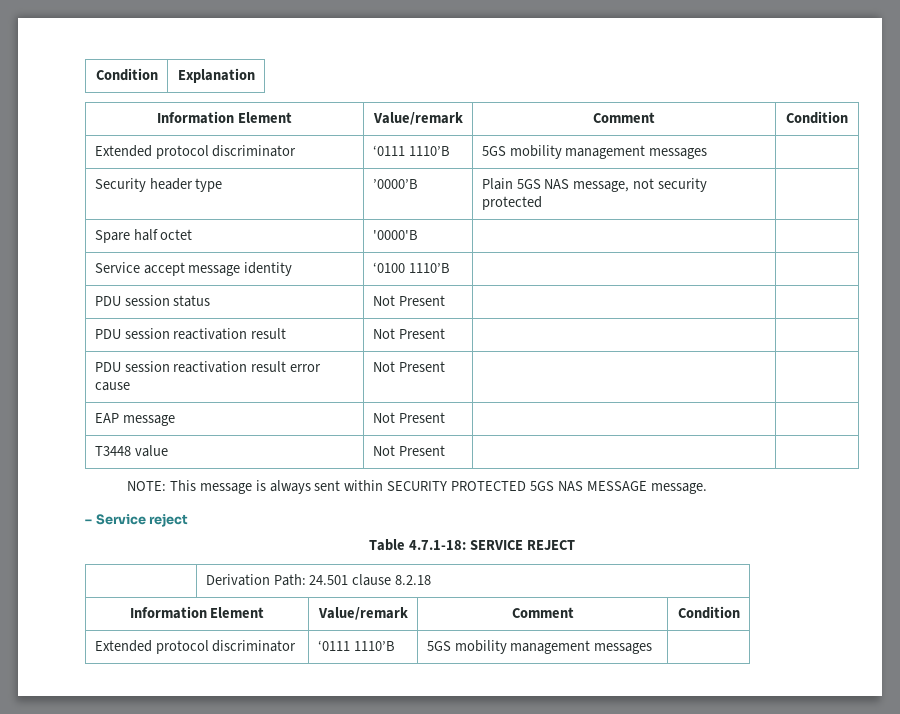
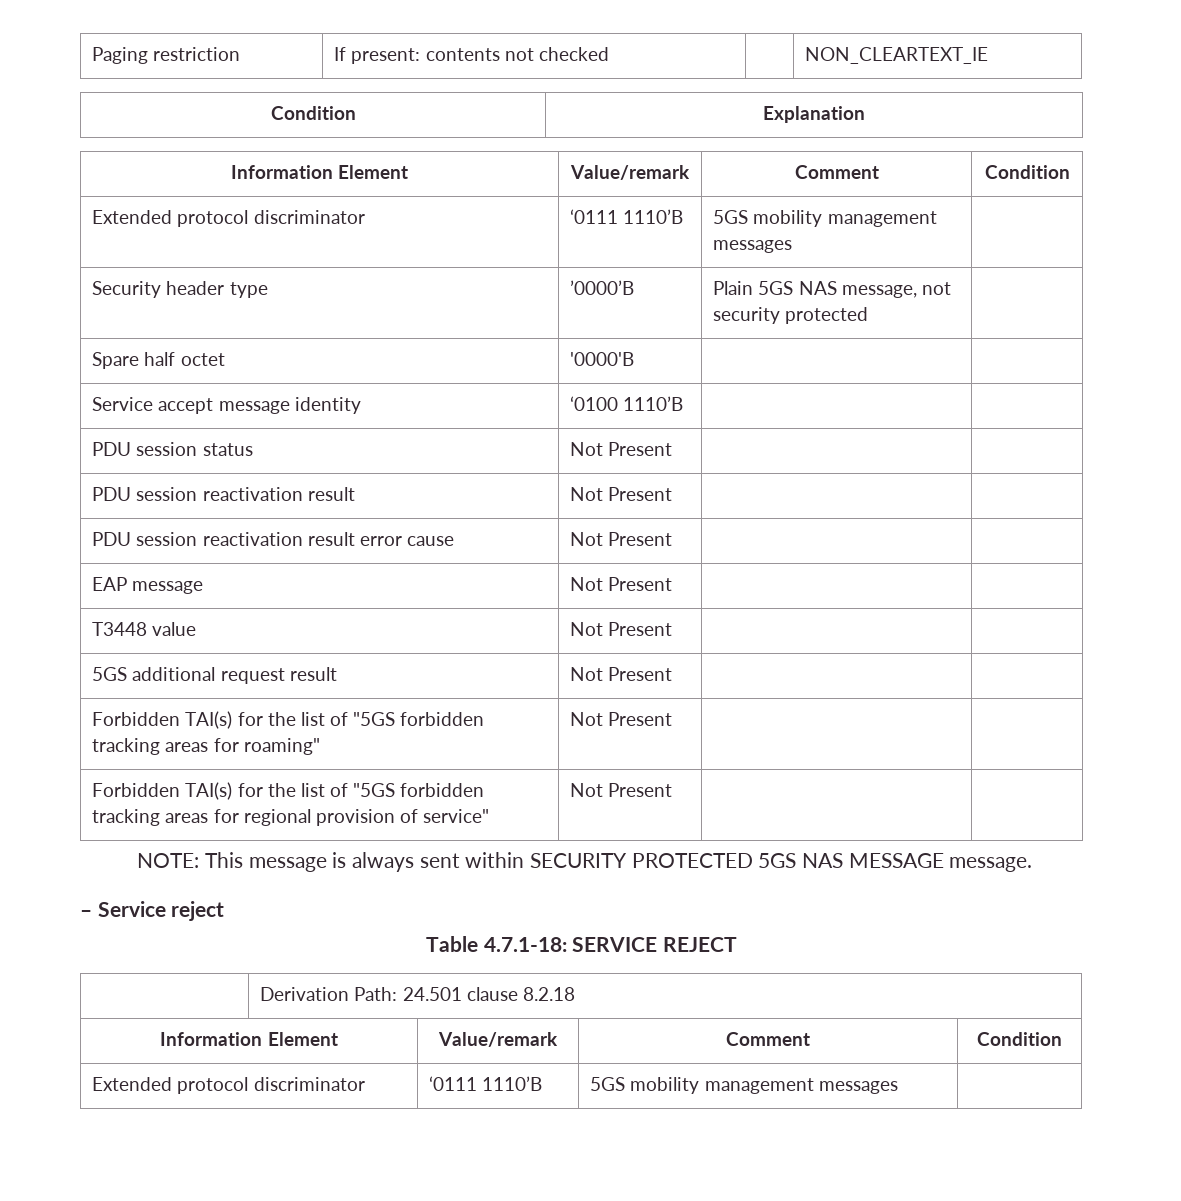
+ Paging restriction | If present: contents not checked | | NON_CLEARTEXT_IE
+ 5GS additional request result | Not Present | |
+ Forbidden TAI(s) for the list of "5GS forbidden tracking areas for roaming" | Not Present | |
+ Forbidden TAI(s) for the list of "5GS forbidden tracking areas for regional provision of service" | Not Present | |

